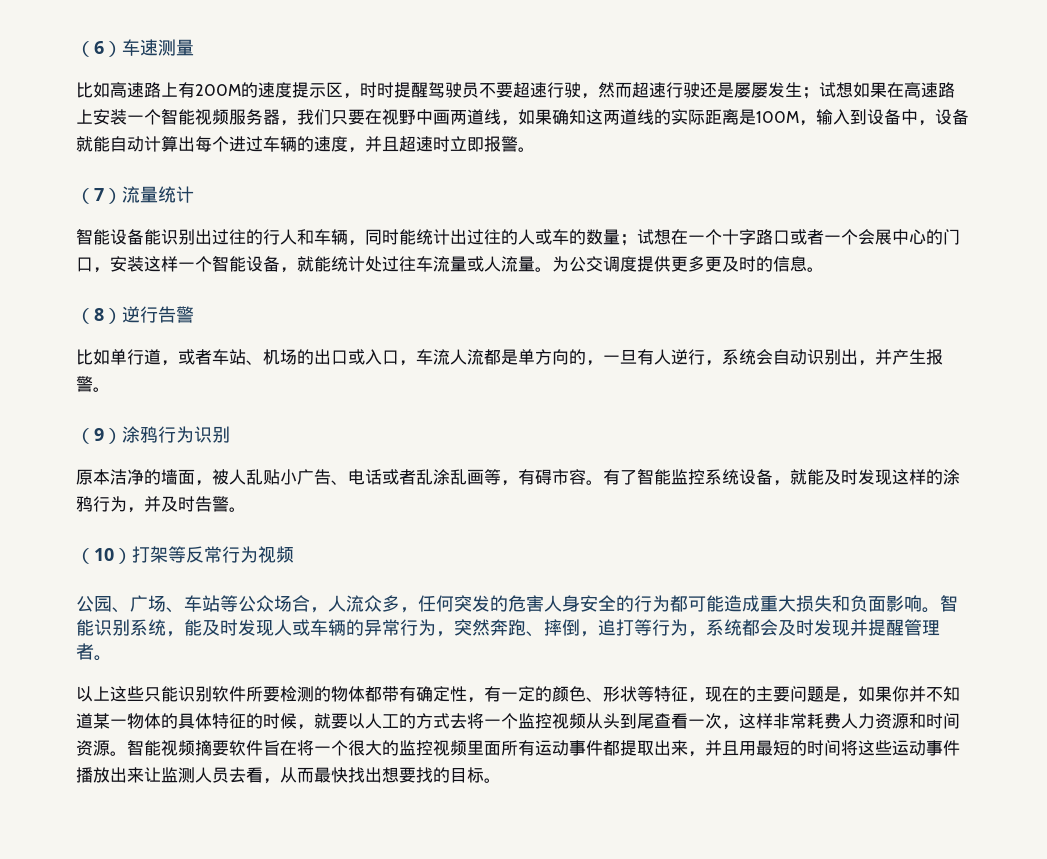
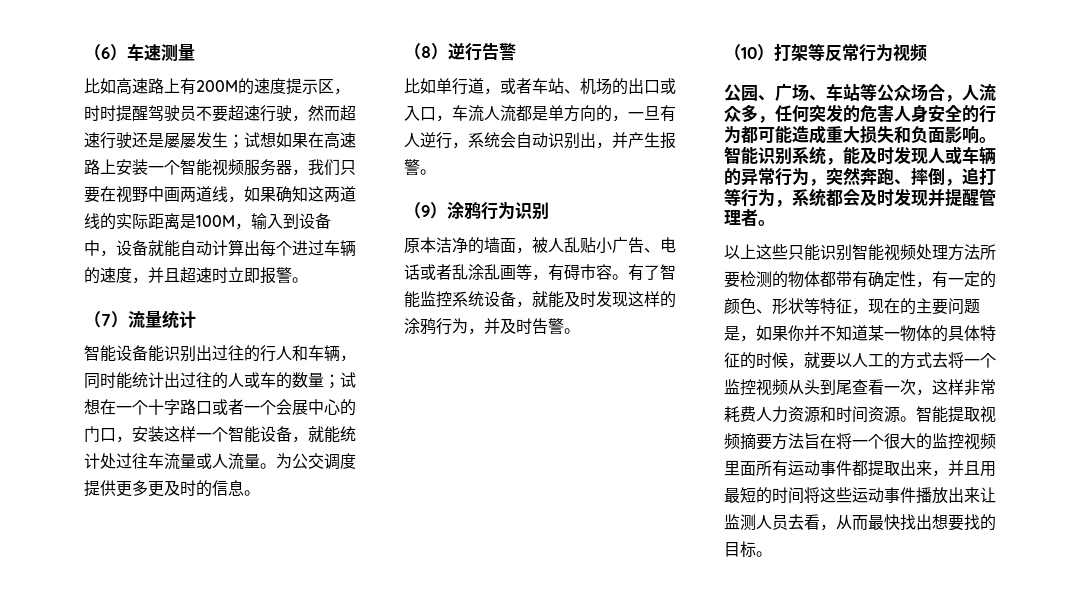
- 以上这些只能识别软件所要检测的物体都带有确定性，有一定的颜色、形状等特征，现在的主要问题是，如果你并不知道某一物体的具体特征的时候，就要以人工的方式去将一个监控视频从头到尾查看一次，这样非常耗费人力资源和时间资源。
+ 以上这些只能识别智能视频处理方法所要检测的物体都带有确定性，有一定的颜色、形状等特征，现在的主要问题是，如果你并不知道某一物体的具体特征的时候，就要以人工的方式去将一个监控视频从头到尾查看一次，这样非常耗费人力资源和时间资源。
- 智能视频摘要软件旨在将一个很大的监控视频里面所有运动事件都提取出来，并且用最短的时间将这些运动事件播放出来让监测人员去看，从而最快找出想要找的目标。
+ 智能提取视频摘要方法旨在将一个很大的监控视频里面所有运动事件都提取出来，并且用最短的时间将这些运动事件播放出来让监测人员去看，从而最快找出想要找的目标。

